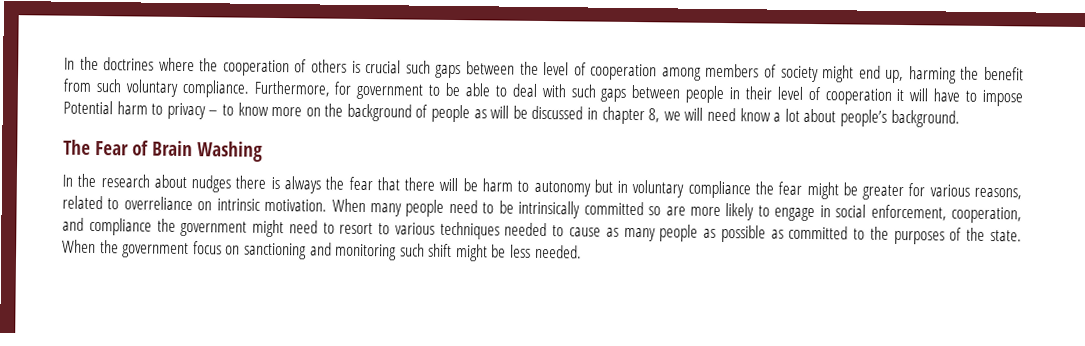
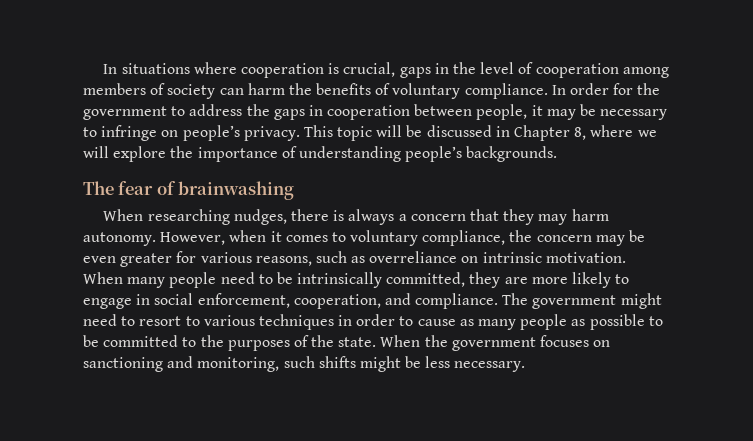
- In the doctrines where the cooperation of others is crucial such gaps between the level of cooperation among members of society might end up, harming the benefit from such voluntary compliance. Furthermore, for government to be able to deal with such gaps between people in their level of cooperation it will have to impose Potential harm to privacy – to know more on the background of people as will be discussed in chapter 8, we will need know a lot about people’s background.
- The Fear of Brain Washing
- In the research about nudges there is always the fear that there will be harm to autonomy but in voluntary compliance the fear might be greater for various reasons, related to overreliance on intrinsic motivation.
+ In situations where cooperation is crucial, gaps in the level of cooperation among members of society can harm the benefits of voluntary compliance. In order for the government to address the gaps in cooperation between people, it may be necessary to infringe on people’s privacy. This topic will be discussed in Chapter 8, where we will explore the importance of understanding people’s backgrounds.
+ The fear of brainwashing
+ When researching nudges, there is always a concern that they may harm autonomy. However, when it comes to voluntary compliance, the concern may be even greater for various reasons, such as overreliance on intrinsic motivation.
- When many people need to be intrinsically committed so are more likely to engage in social enforcement, cooperation, and compliance the government might need to resort to various techniques needed to cause as many people as possible as committed to the purposes of the state.
+ When many people need to be intrinsically committed, they are more likely to engage in social enforcement, cooperation, and compliance. The government might need to resort to various techniques in order to cause as many people as possible to be committed to the purposes of the state.
- When the government focus on sanctioning and monitoring such shift might be less needed.
+ When the government focuses on sanctioning and monitoring, such shifts might be less necessary.

